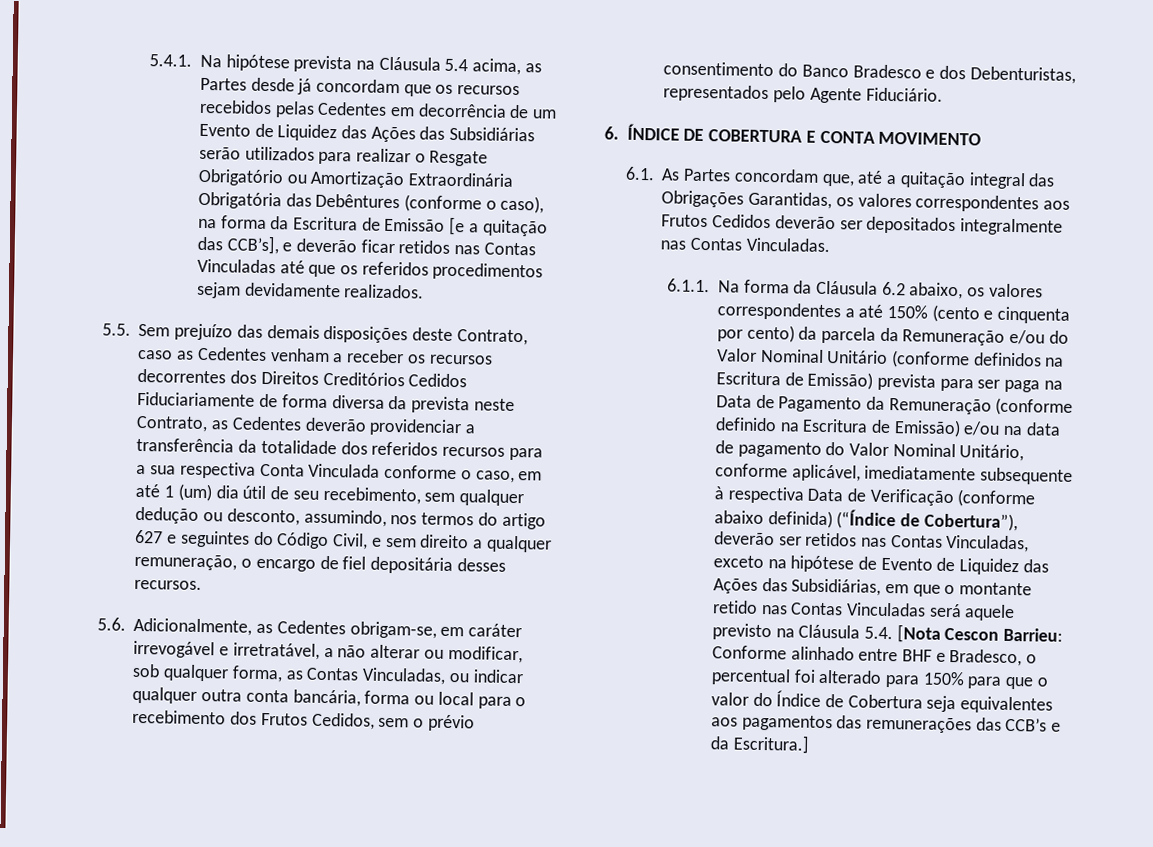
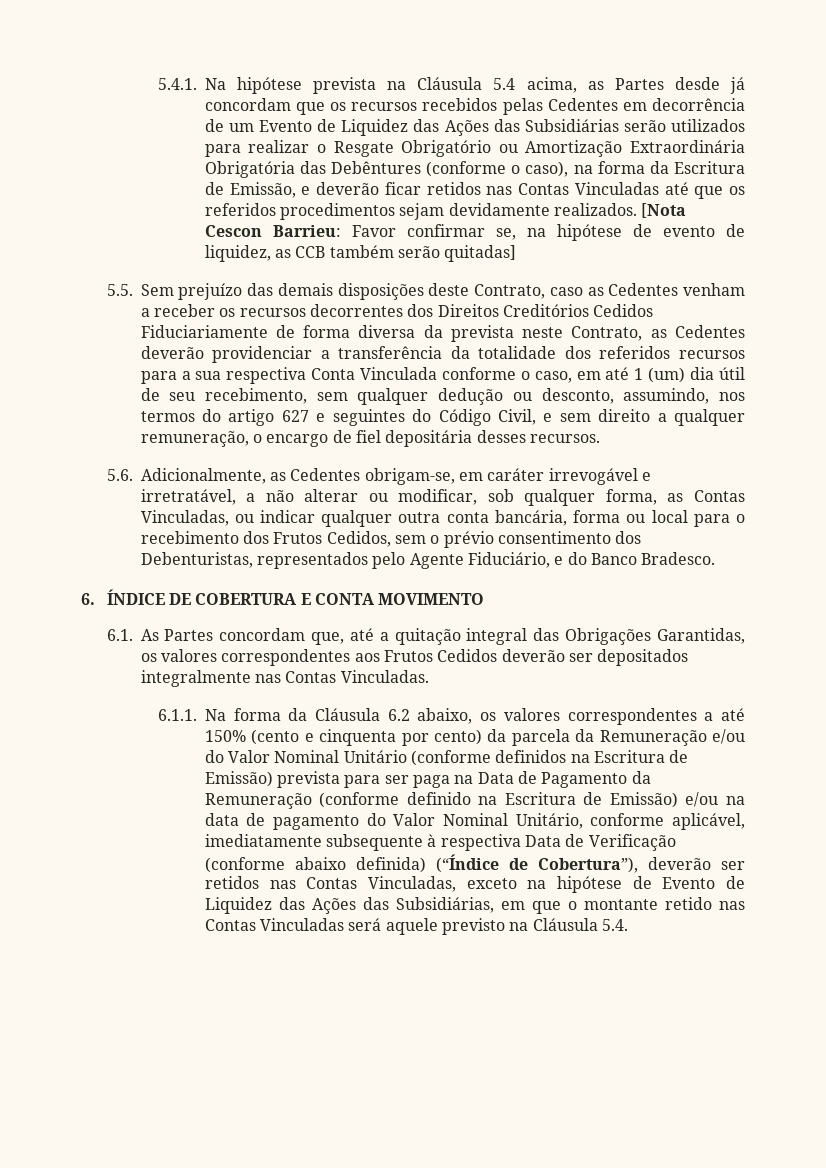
- 5.4.1. Na hipótese prevista na Cláusula 5.4 acima, as Partes desde já concordam que os recursos recebidos pelas Cedentes em decorrência de um Evento de Liquidez das Ações das Subsidiárias serão utilizados para realizar o Resgate Obrigatório ou Amortização Extraordinária Obrigatória das Debêntures (conforme o caso), na forma da Escritura de Emissão [e a quitação das CCB’s], e deverão ficar retidos nas Contas Vinculadas até que os referidos procedimentos sejam devidamente realizados.
+ 5.4.1. Na hipótese prevista na Cláusula 5.4 acima, as Partes desde já concordam que os recursos recebidos pelas Cedentes em decorrência de um Evento de Liquidez das Ações das Subsidiárias serão utilizados para realizar o Resgate Obrigatório ou Amortização Extraordinária Obrigatória das Debêntures (conforme o caso), na forma da Escritura de Emissão, e deverão ficar retidos nas Contas Vinculadas até que os referidos procedimentos sejam devidamente realizados. [Nota Cescon Barrieu: Favor confirmar se, na hipótese de evento de liquidez, as CCB também serão quitadas]
- 5.6. Adicionalmente, as Cedentes obrigam-se, em caráter irrevogável e irretratável, a não alterar ou modificar, sob qualquer forma, as Contas Vinculadas, ou indicar qualquer outra conta bancária, forma ou local para o recebimento dos Frutos Cedidos, sem o prévio consentimento do Banco Bradesco e dos Debenturistas, representados pelo Agente Fiduciário.
+ 5.6. Adicionalmente, as Cedentes obrigam-se, em caráter irrevogável e irretratável, a não alterar ou modificar, sob qualquer forma, as Contas Vinculadas, ou indicar qualquer outra conta bancária, forma ou local para o recebimento dos Frutos Cedidos, sem o prévio consentimento dos Debenturistas, representados pelo Agente Fiduciário, e do Banco Bradesco.
- 6.1.1. Na forma da Cláusula 6.2 abaixo, os valores correspondentes a até 150% (cento e cinquenta por cento) da parcela da Remuneração e/ou do Valor Nominal Unitário (conforme definidos na Escritura de Emissão) prevista para ser paga na Data de Pagamento da Remuneração (conforme definido na Escritura de Emissão) e/ou na data de pagamento do Valor Nominal Unitário, conforme aplicável, imediatamente subsequente à respectiva Data de Verificação (conforme abaixo definida) (“Índice de Cobertura”), deverão ser retidos nas Contas Vinculadas, exceto na hipótese de Evento de Liquidez das Ações das Subsidiárias, em que o montante retido nas Contas Vinculadas será aquele previsto na Cláusula 5.4. [Nota Cescon Barrieu: Conforme alinhado entre BHF e Bradesco, o percentual foi alterado para 150% para que o valor do Índice de Cobertura seja equivalentes aos pagamentos das remunerações das CCB’s e da Escritura.]
+ 6.1.1. Na forma da Cláusula 6.2 abaixo, os valores correspondentes a até 150% (cento e cinquenta por cento) da parcela da Remuneração e/ou do Valor Nominal Unitário (conforme definidos na Escritura de Emissão) prevista para ser paga na Data de Pagamento da Remuneração (conforme definido na Escritura de Emissão) e/ou na data de pagamento do Valor Nominal Unitário, conforme aplicável, imediatamente subsequente à respectiva Data de Verificação (conforme abaixo definida) (“Índice de Cobertura”), deverão ser retidos nas Contas Vinculadas, exceto na hipótese de Evento de Liquidez das Ações das Subsidiárias, em que o montante retido nas Contas Vinculadas será aquele previsto na Cláusula 5.4.

